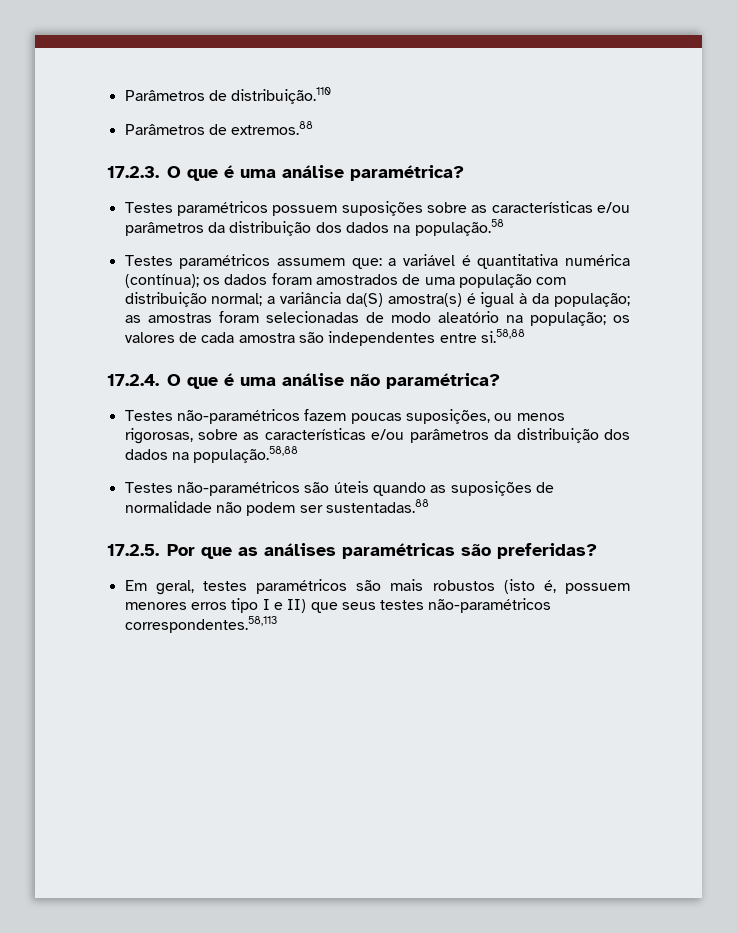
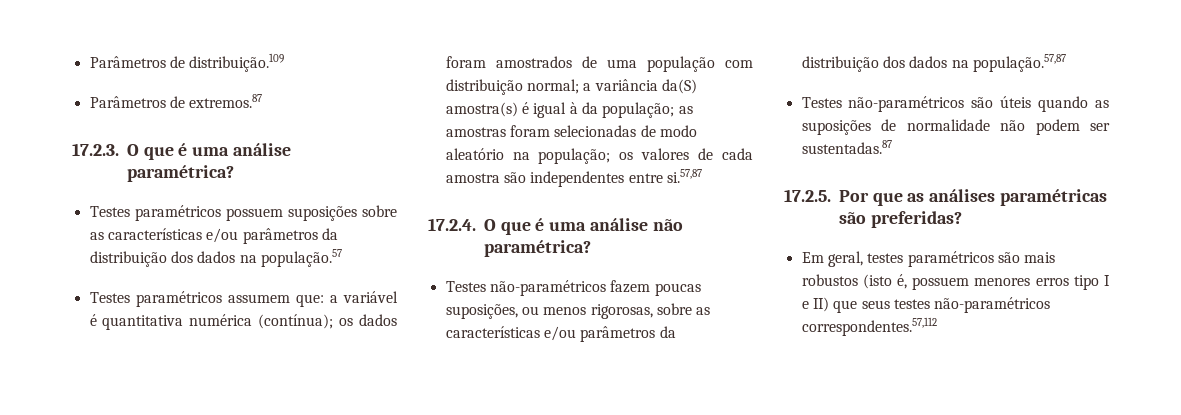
- Parâmetros de distribuição.110
- Parâmetros de extremos.88
+ Parâmetros de distribuição.109
+ Parâmetros de extremos.87
- Testes paramétricos possuem suposições sobre as características e/ou parâmetros da distribuição dos dados na população.58
+ Testes paramétricos possuem suposições sobre as características e/ou parâmetros da distribuição dos dados na população.57
- Testes paramétricos assumem que: a variável é quantitativa numérica (contínua); os dados foram amostrados de uma população com distribuição normal; a variância da(S) amostra(s) é igual à da população; as amostras foram selecionadas de modo aleatório na população; os valores de cada amostra são independentes entre si.58,88
+ Testes paramétricos assumem que: a variável é quantitativa numérica (contínua); os dados foram amostrados de uma população com distribuição normal; a variância da(S) amostra(s) é igual à da população; as amostras foram selecionadas de modo aleatório na população; os valores de cada amostra são independentes entre si.57,87
- Testes não-paramétricos fazem poucas suposições, ou menos rigorosas, sobre as características e/ou parâmetros da distribuição dos dados na população.58,88
+ Testes não-paramétricos fazem poucas suposições, ou menos rigorosas, sobre as características e/ou parâmetros da distribuição dos dados na população.57,87
- Testes não-paramétricos são úteis quando as suposições de normalidade não podem ser sustentadas.88
+ Testes não-paramétricos são úteis quando as suposições de normalidade não podem ser sustentadas.87
- Em geral, testes paramétricos são mais robustos (isto é, possuem menores erros tipo I e II) que seus testes não-paramétricos correspondentes.58,113
+ Em geral, testes paramétricos são mais robustos (isto é, possuem menores erros tipo I e II) que seus testes não-paramétricos correspondentes.57,112

